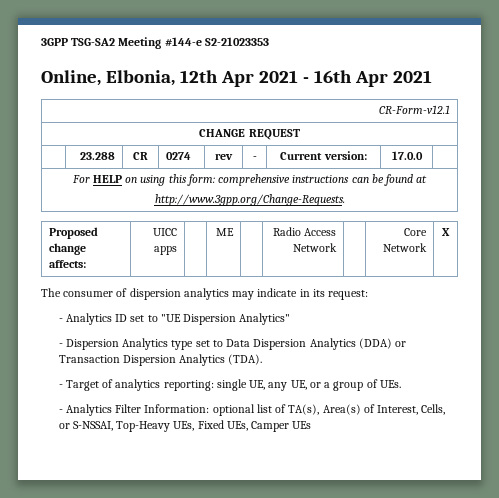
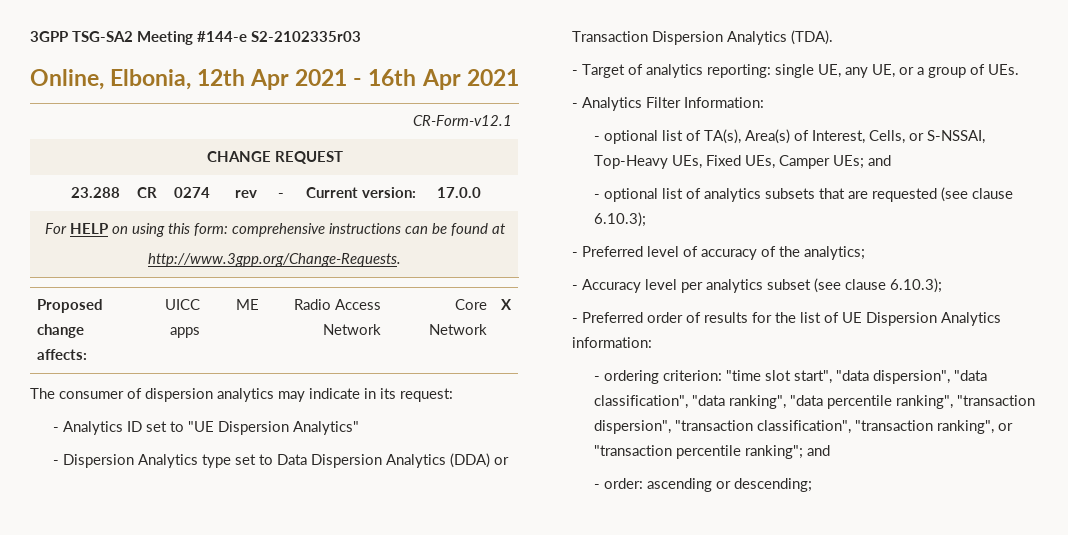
- 3GPP TSG-SA2 Meeting #144-e S2-21023353
+ 3GPP TSG-SA2 Meeting #144-e S2-2102335r03
- - Analytics Filter Information: optional list of TA(s), Area(s) of Interest, Cells, or S-NSSAI, Top-Heavy UEs, Fixed UEs, Camper UEs
+ - Analytics Filter Information:
+ - optional list of TA(s), Area(s) of Interest, Cells, or S-NSSAI, Top-Heavy UEs, Fixed UEs, Camper UEs; and
+ - optional list of analytics subsets that are requested (see clause 6.10.3);
+ - Preferred level of accuracy of the analytics;
+ - Accuracy level per analytics subset (see clause 6.10.3);
+ - Preferred order of results for the list of UE Dispersion Analytics information:
+ - ordering criterion: "time slot start", "data dispersion", "data classification", "data ranking", "data percentile ranking", "transaction dispersion", "transaction classification", "transaction ranking", or "transaction percentile ranking"; and
+ - order: ascending or descending;

